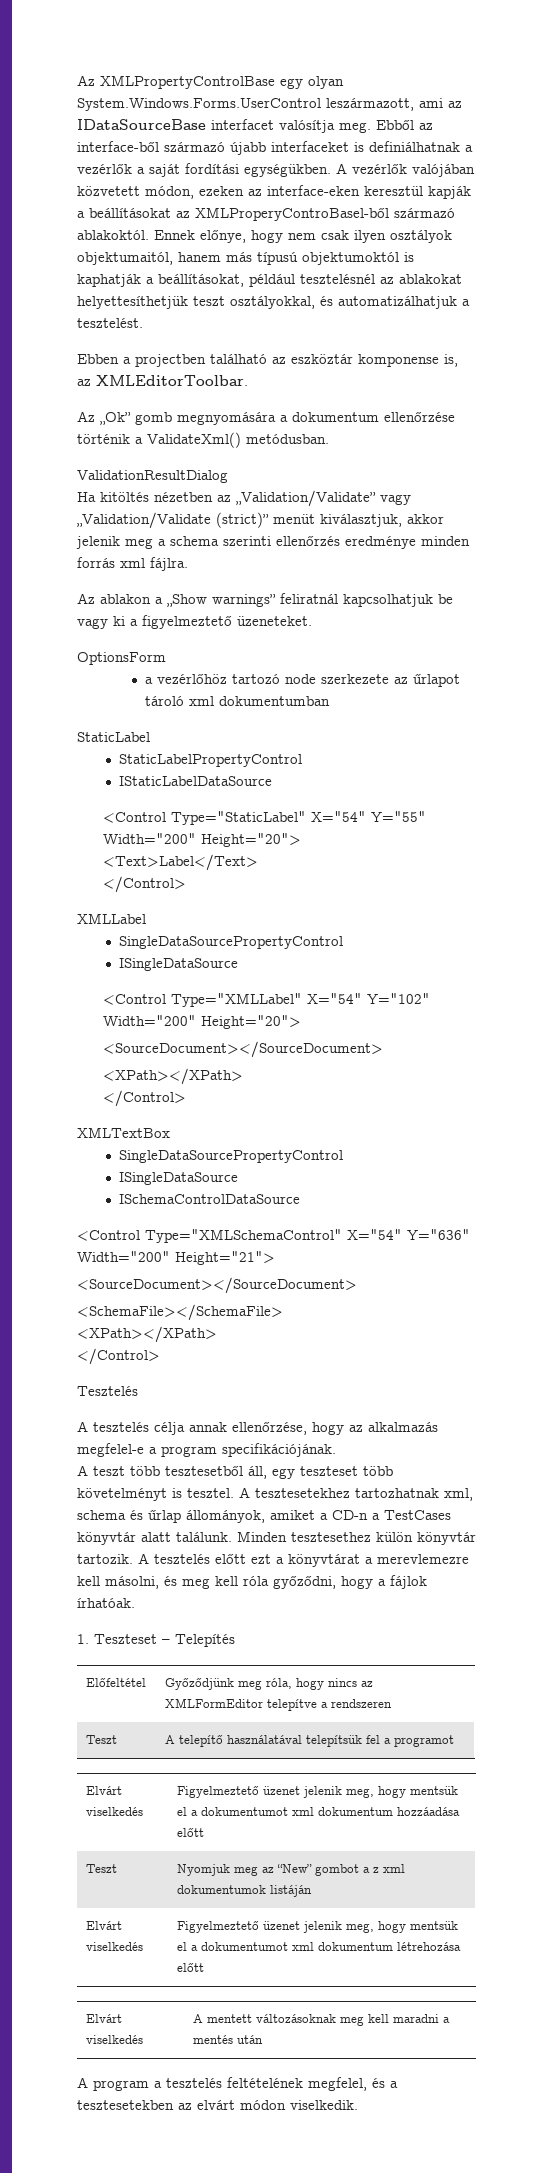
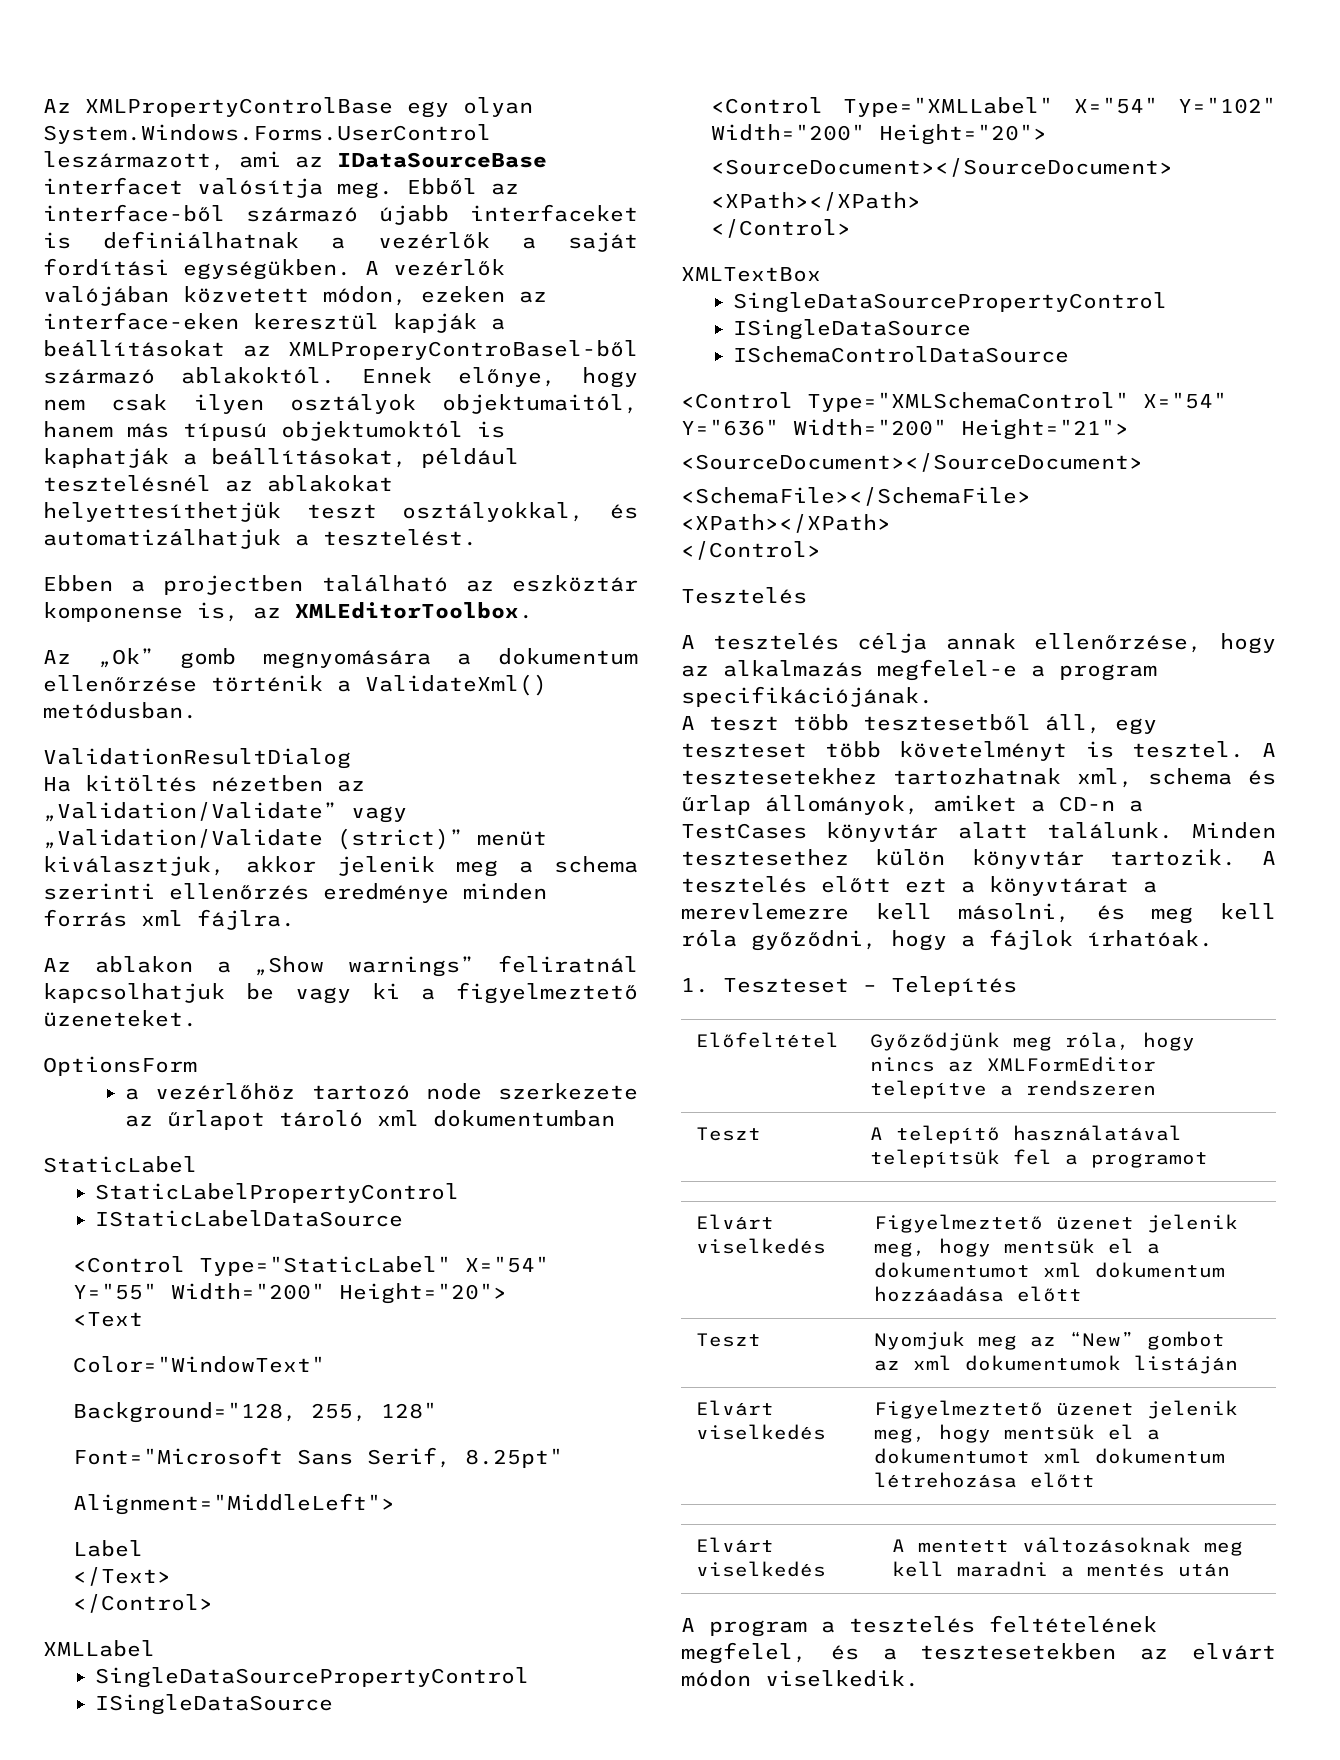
- Ebben a projectben található az eszköztár komponense is, az XMLEditorToolbar.
+ Ebben a projectben található az eszköztár komponense is, az XMLEditorToolbox.
- <Text>Label</Text>
+ <Text
+ Color="WindowText"
+ Background="128, 255, 128"
+ Font="Microsoft Sans Serif, 8.25pt"
+ Alignment="MiddleLeft">
+ Label
+ </Text>
- Teszt | Nyomjuk meg az “New” gombot a z xml dokumentumok listáján
+ Teszt | Nyomjuk meg az “New” gombot az xml dokumentumok listáján

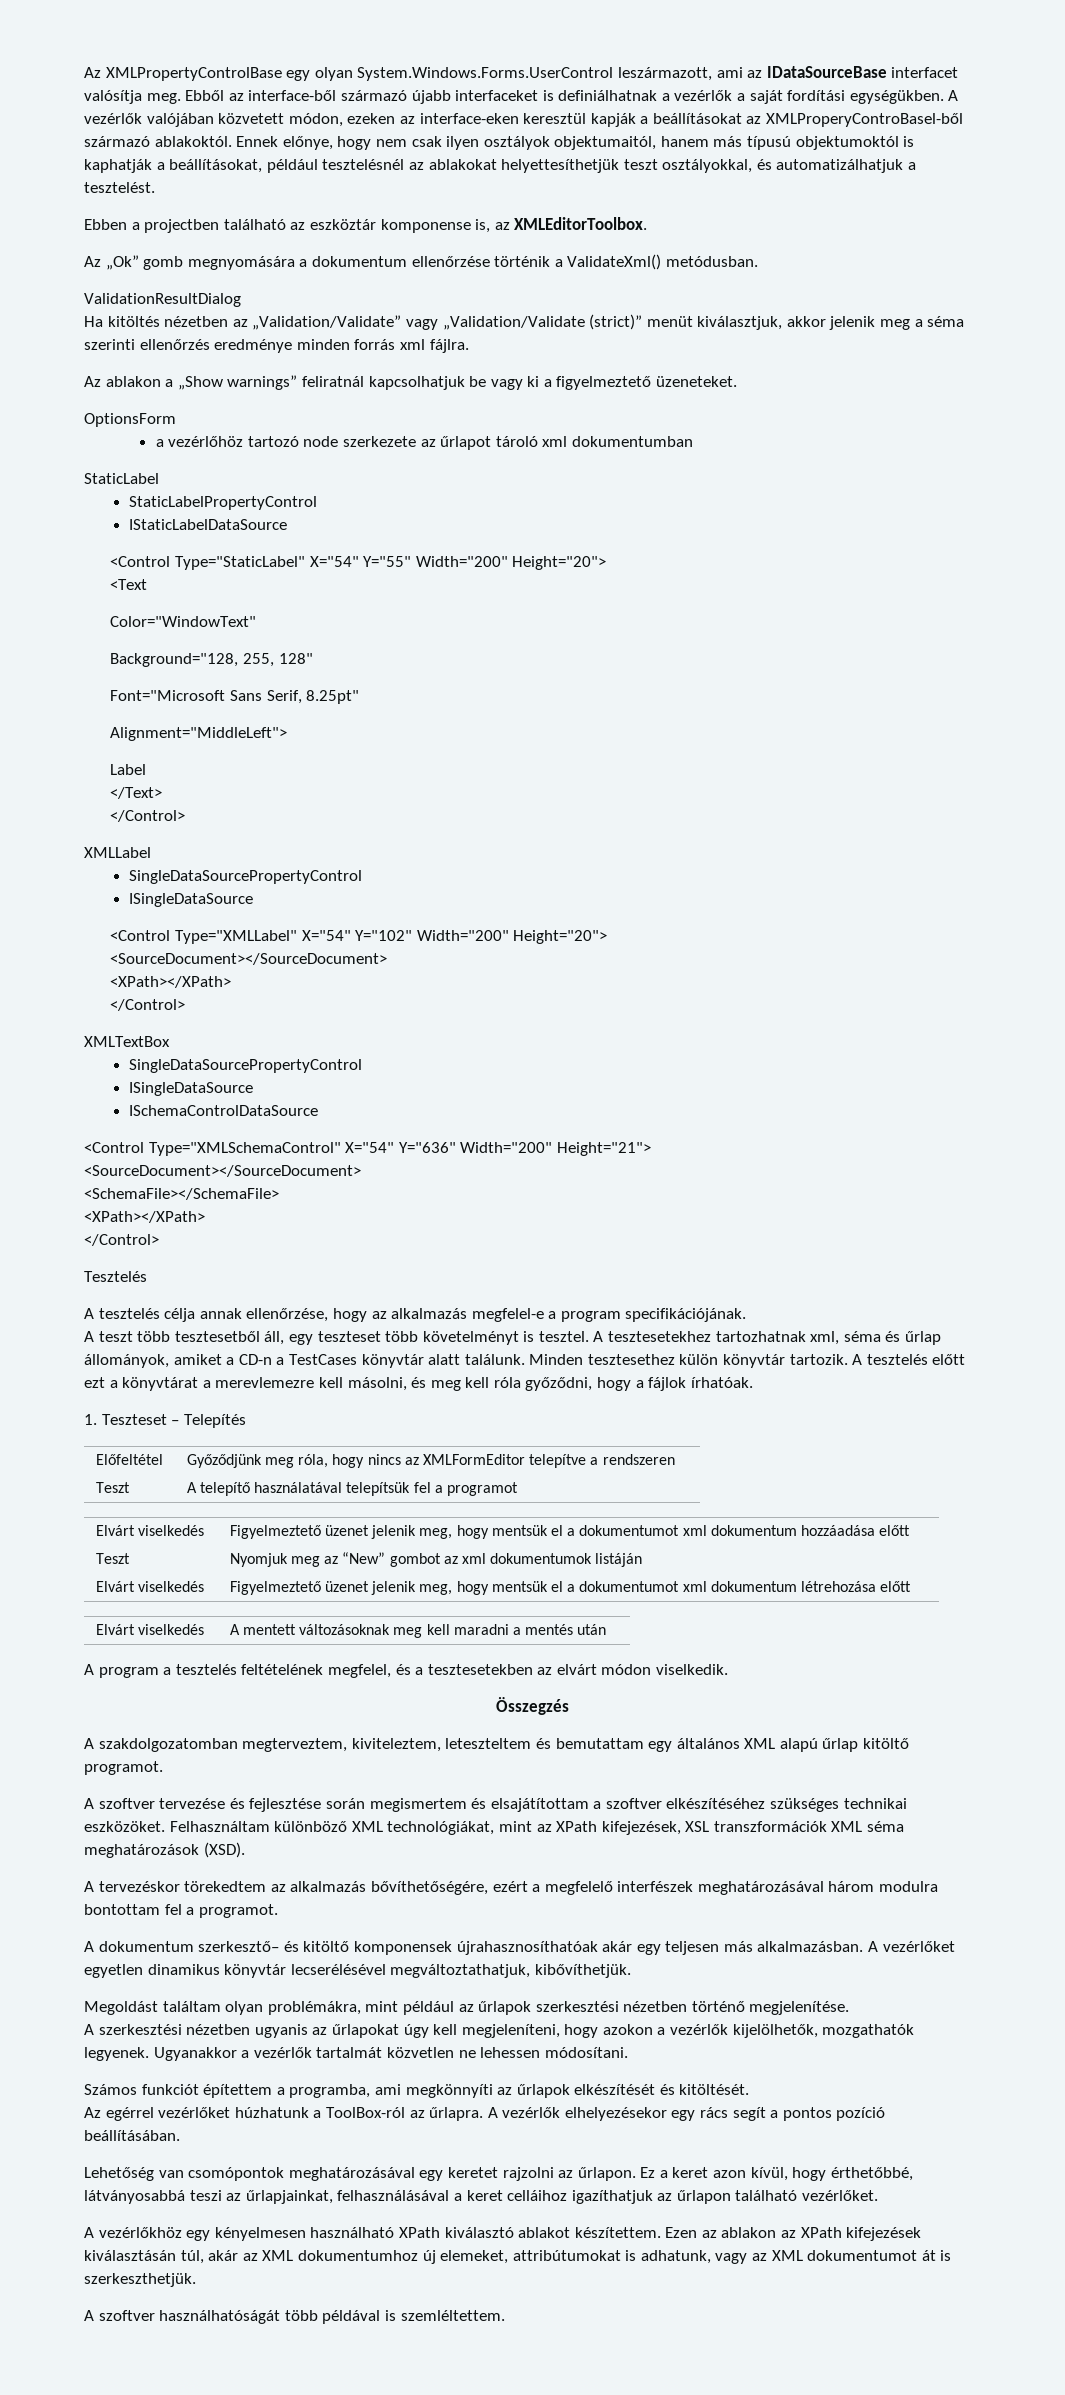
- Ha kitöltés nézetben az „Validation/Validate” vagy „Validation/Validate (strict)” menüt kiválasztjuk, akkor jelenik meg a schema szerinti ellenőrzés eredménye minden forrás xml fájlra.
+ Ha kitöltés nézetben az „Validation/Validate” vagy „Validation/Validate (strict)” menüt kiválasztjuk, akkor jelenik meg a séma szerinti ellenőrzés eredménye minden forrás xml fájlra.
- A tesztesetekhez tartozhatnak xml, schema és űrlap állományok, amiket a CD-n a TestCases könyvtár alatt találunk.
+ A tesztesetekhez tartozhatnak xml, séma és űrlap állományok, amiket a CD-n a TestCases könyvtár alatt találunk.
+ Összegzés
+ A szakdolgozatomban megterveztem, kiviteleztem, leteszteltem és bemutattam egy általános XML alapú űrlap kitöltő programot.
+ A szoftver tervezése és fejlesztése során megismertem és elsajátítottam a szoftver elkészítéséhez szükséges technikai eszközöket. Felhasználtam különböző XML technológiákat, mint az XPath kifejezések, XSL transzformációk XML séma meghatározások (XSD).
+ A tervezéskor törekedtem az alkalmazás bővíthetőségére, ezért a megfelelő interfészek meghatározásával három modulra bontottam fel a programot.
+ A dokumentum szerkesztő– és kitöltő komponensek újrahasznosíthatóak akár egy teljesen más alkalmazásban. A vezérlőket egyetlen dinamikus könyvtár lecserélésével megváltoztathatjuk, kibővíthetjük.
+ Megoldást találtam olyan problémákra, mint például az űrlapok szerkesztési nézetben történő megjelenítése.
+ A szerkesztési nézetben ugyanis az űrlapokat úgy kell megjeleníteni, hogy azokon a vezérlők kijelölhetők, mozgathatók legyenek. Ugyanakkor a vezérlők tartalmát közvetlen ne lehessen módosítani.
+ Számos funkciót építettem a programba, ami megkönnyíti az űrlapok elkészítését és kitöltését.
+ Az egérrel vezérlőket húzhatunk a ToolBox-ról az űrlapra. A vezérlők elhelyezésekor egy rács segít a pontos pozíció beállításában.
+ Lehetőség van csomópontok meghatározásával egy keretet rajzolni az űrlapon. Ez a keret azon kívül, hogy érthetőbbé, látványosabbá teszi az űrlapjainkat, felhasználásával a keret celláihoz igazíthatjuk az űrlapon található vezérlőket.
+ A vezérlőkhöz egy kényelmesen használható XPath kiválasztó ablakot készítettem. Ezen az ablakon az XPath kifejezések kiválasztásán túl, akár az XML dokumentumhoz új elemeket, attribútumokat is adhatunk, vagy az XML dokumentumot át is szerkeszthetjük.
+ A szoftver használhatóságát több példával is szemléltettem.

